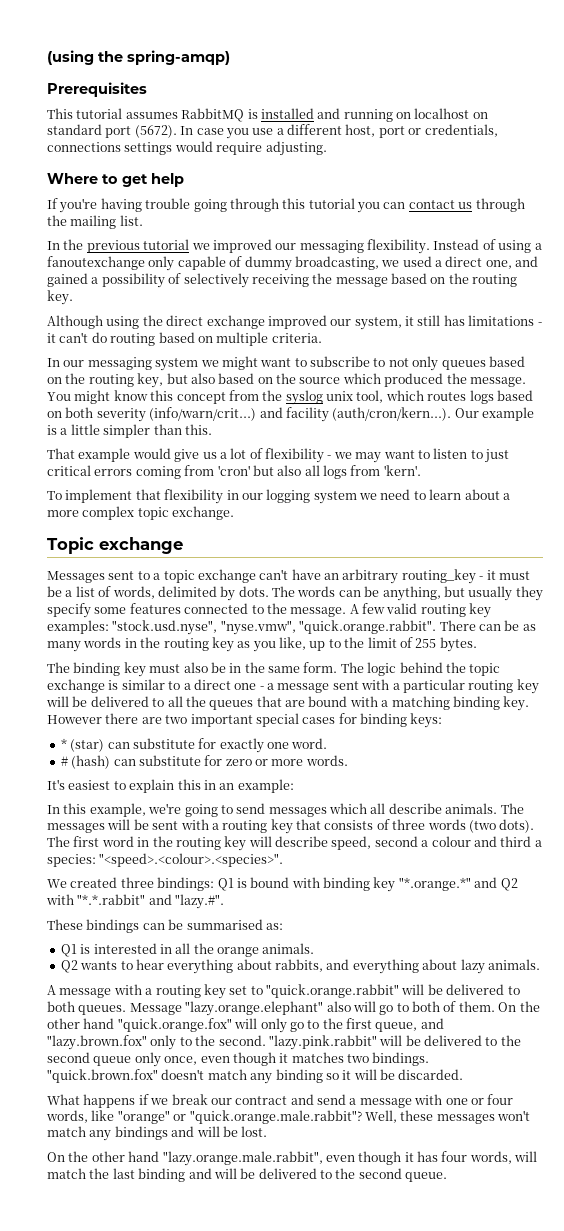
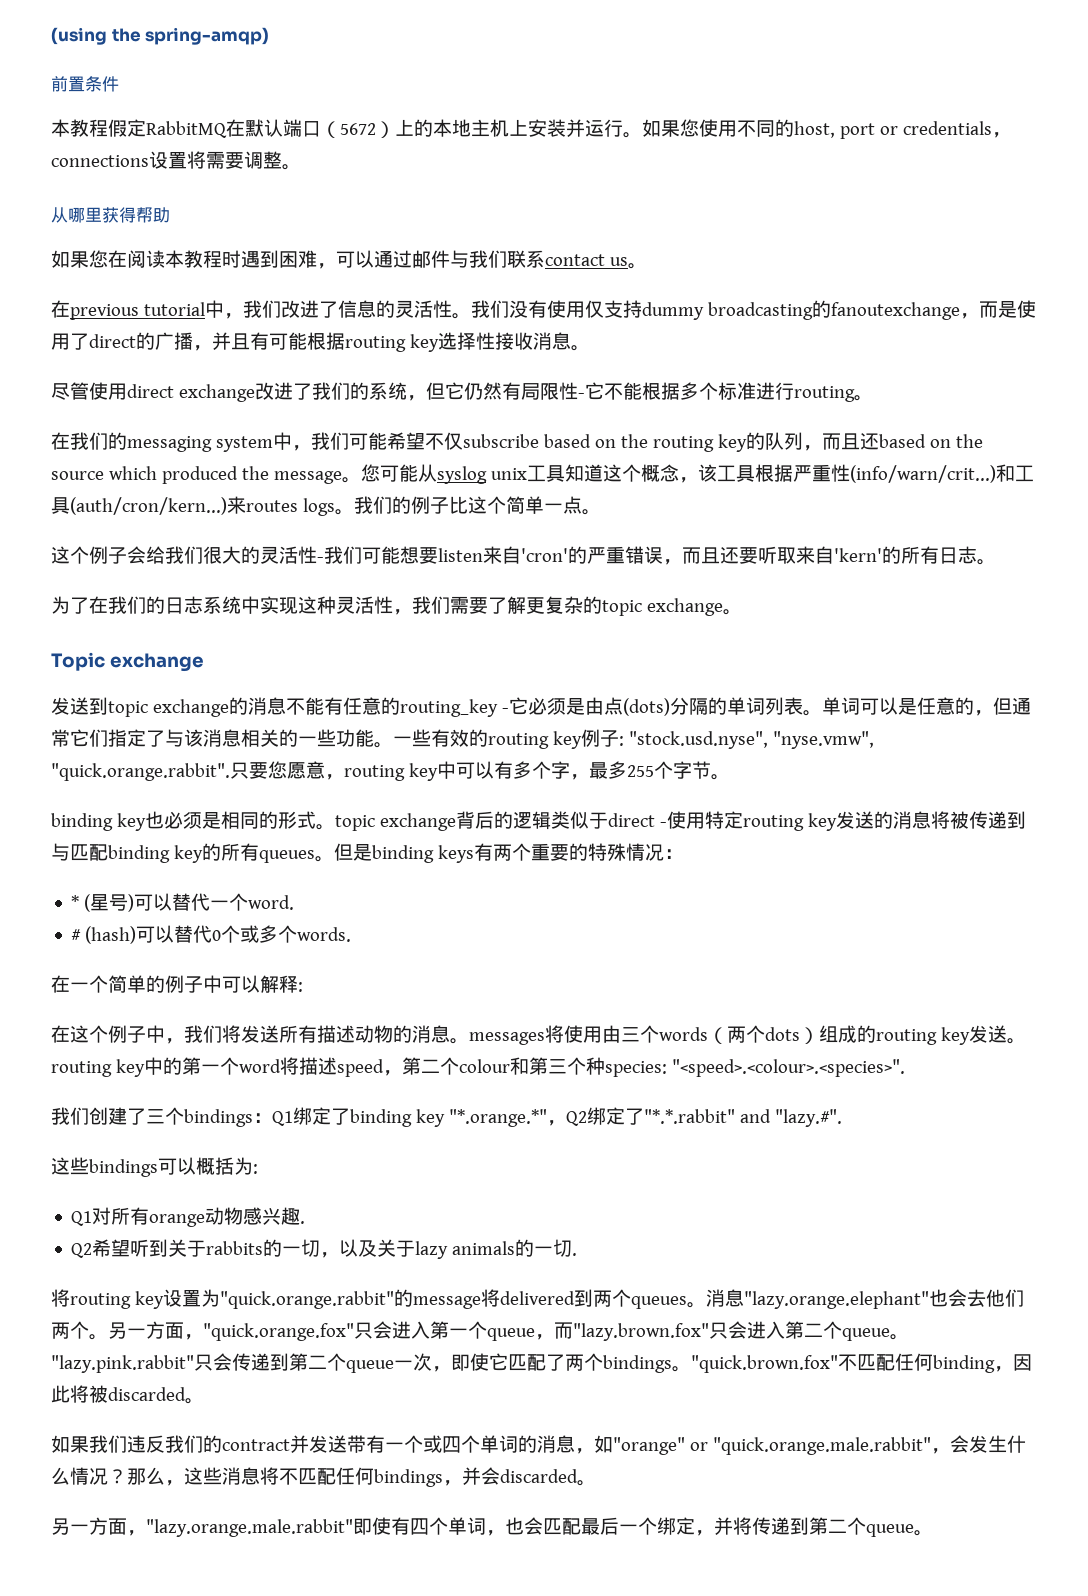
- Prerequisites
- This tutorial assumes RabbitMQ is installed and running on localhost on standard port (5672). In case you use a different host, port or credentials, connections settings would require adjusting.
- Where to get help
- If you're having trouble going through this tutorial you can contact us through the mailing list.
- In the previous tutorial we improved our messaging flexibility. Instead of using a fanoutexchange only capable of dummy broadcasting, we used a direct one, and gained a possibility of selectively receiving the message based on the routing key.
- Although using the direct exchange improved our system, it still has limitations - it can't do routing based on multiple criteria.
- In our messaging system we might want to subscribe to not only queues based on the routing key, but also based on the source which produced the message. You might know this concept from the syslog unix tool, which routes logs based on both severity (info/warn/crit...) and facility (auth/cron/kern...). Our example is a little simpler than this.
- That example would give us a lot of flexibility - we may want to listen to just critical errors coming from 'cron' but also all logs from 'kern'.
- To implement that flexibility in our logging system we need to learn about a more complex topic exchange.
+ 前置条件
+ 本教程假定RabbitMQ在默认端口（5672）上的本地主机上安装并运行。如果您使用不同的host, port or credentials，connections设置将需要调整。
+ 从哪里获得帮助
+ 如果您在阅读本教程时遇到困难，可以通过邮件与我们联系contact us。
+ 在previous tutorial中，我们改进了信息的灵活性。我们没有使用仅支持dummy broadcasting的fanoutexchange，而是使用了direct的广播，并且有可能根据routing key选择性接收消息。
+ 尽管使用direct exchange改进了我们的系统，但它仍然有局限性-它不能根据多个标准进行routing。
+ 在我们的messaging system中，我们可能希望不仅subscribe based on the routing key的队列，而且还based on the source which produced the message。您可能从syslog unix工具知道这个概念，该工具根据严重性(info/warn/crit...)和工具(auth/cron/kern...)来routes logs。我们的例子比这个简单一点。
+ 这个例子会给我们很大的灵活性-我们可能想要listen来自'cron'的严重错误，而且还要听取来自'kern'的所有日志。
+ 为了在我们的日志系统中实现这种灵活性，我们需要了解更复杂的topic exchange。
  Topic exchange
- Messages sent to a topic exchange can't have an arbitrary routing_key - it must be a list of words, delimited by dots. The words can be anything, but usually they specify some features connected to the message. A few valid routing key examples: "stock.usd.nyse", "nyse.vmw", "quick.orange.rabbit". There can be as many words in the routing key as you like, up to the limit of 255 bytes.
- The binding key must also be in the same form. The logic behind the topic exchange is similar to a direct one - a message sent with a particular routing key will be delivered to all the queues that are bound with a matching binding key. However there are two important special cases for binding keys:
- * (star) can substitute for exactly one word.
- # (hash) can substitute for zero or more words.
- It's easiest to explain this in an example:
- In this example, we're going to send messages which all describe animals. The messages will be sent with a routing key that consists of three words (two dots). The first word in the routing key will describe speed, second a colour and third a species: "<speed>.<colour>.<species>".
- We created three bindings: Q1 is bound with binding key "*.orange.*" and Q2 with "*.*.rabbit" and "lazy.#".
- These bindings can be summarised as:
- Q1 is interested in all the orange animals.
- Q2 wants to hear everything about rabbits, and everything about lazy animals.
- A message with a routing key set to "quick.orange.rabbit" will be delivered to both queues. Message "lazy.orange.elephant" also will go to both of them. On the other hand "quick.orange.fox" will only go to the first queue, and "lazy.brown.fox" only to the second. "lazy.pink.rabbit" will be delivered to the second queue only once, even though it matches two bindings. "quick.brown.fox" doesn't match any binding so it will be discarded.
- What happens if we break our contract and send a message with one or four words, like "orange" or "quick.orange.male.rabbit"? Well, these messages won't match any bindings and will be lost.
- On the other hand "lazy.orange.male.rabbit", even though it has four words, will match the last binding and will be delivered to the second queue.
+ 发送到topic exchange的消息不能有任意的routing_key -它必须是由点(dots)分隔的单词列表。单词可以是任意的，但通常它们指定了与该消息相关的一些功能。一些有效的routing key例子: "stock.usd.nyse", "nyse.vmw", "quick.orange.rabbit".只要您愿意，routing key中可以有多个字，最多255个字节。
+ binding key也必须是相同的形式。topic exchange背后的逻辑类似于direct -使用特定routing key发送的消息将被传递到与匹配binding key的所有queues。但是binding keys有两个重要的特殊情况：
+ * (星号)可以替代一个word.
+ # (hash)可以替代0个或多个words.
+ 在一个简单的例子中可以解释:
+ 在这个例子中，我们将发送所有描述动物的消息。messages将使用由三个words（两个dots）组成的routing key发送。routing key中的第一个word将描述speed，第二个colour和第三个种species: "<speed>.<colour>.<species>".
+ 我们创建了三个bindings：Q1绑定了binding key "*.orange.*"，Q2绑定了"*.*.rabbit" and "lazy.#".
+ 这些bindings可以概括为:
+ Q1对所有orange动物感兴趣.
+ Q2希望听到关于rabbits的一切，以及关于lazy animals的一切.
+ 将routing key设置为"quick.orange.rabbit"的message将delivered到两个queues。消息"lazy.orange.elephant"也会去他们两个。另一方面，"quick.orange.fox"只会进入第一个queue，而"lazy.brown.fox"只会进入第二个queue。"lazy.pink.rabbit"只会传递到第二个queue一次，即使它匹配了两个bindings。"quick.brown.fox"不匹配任何binding，因此将被discarded。
+ 如果我们违反我们的contract并发送带有一个或四个单词的消息，如"orange" or "quick.orange.male.rabbit"，会发生什么情况？那么，这些消息将不匹配任何bindings，并会discarded。
+ 另一方面，"lazy.orange.male.rabbit"即使有四个单词，也会匹配最后一个绑定，并将传递到第二个queue。

